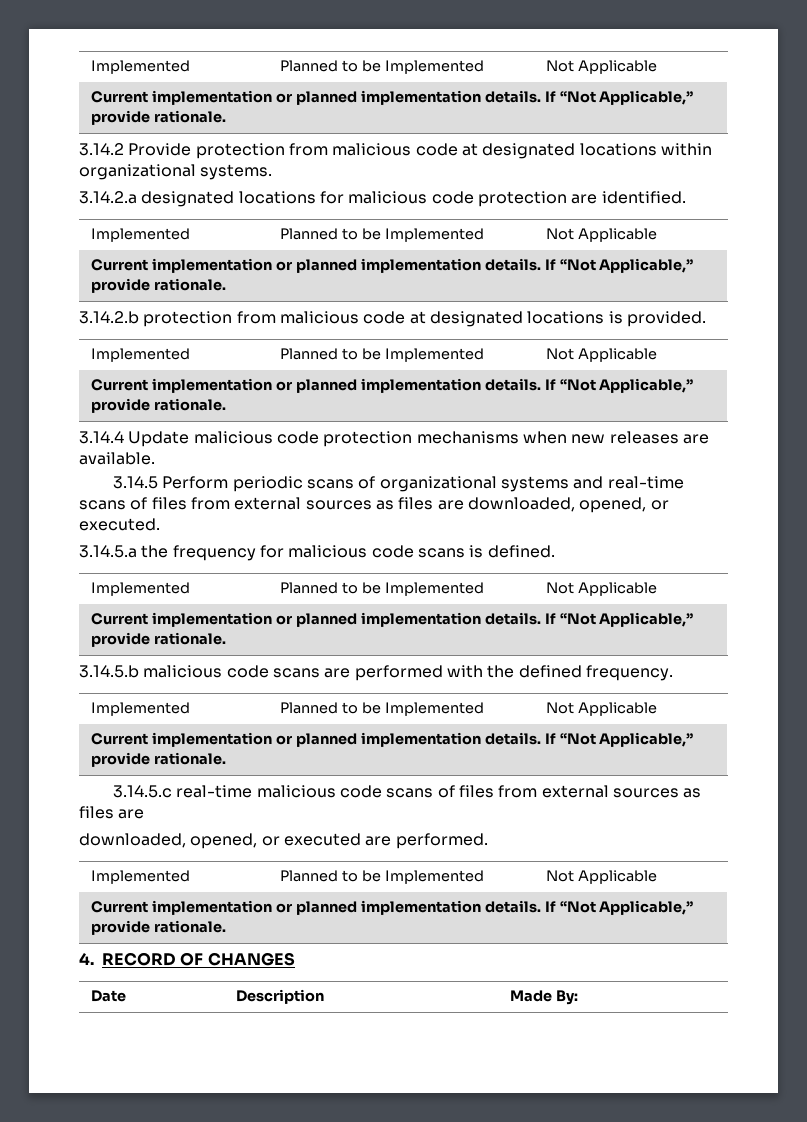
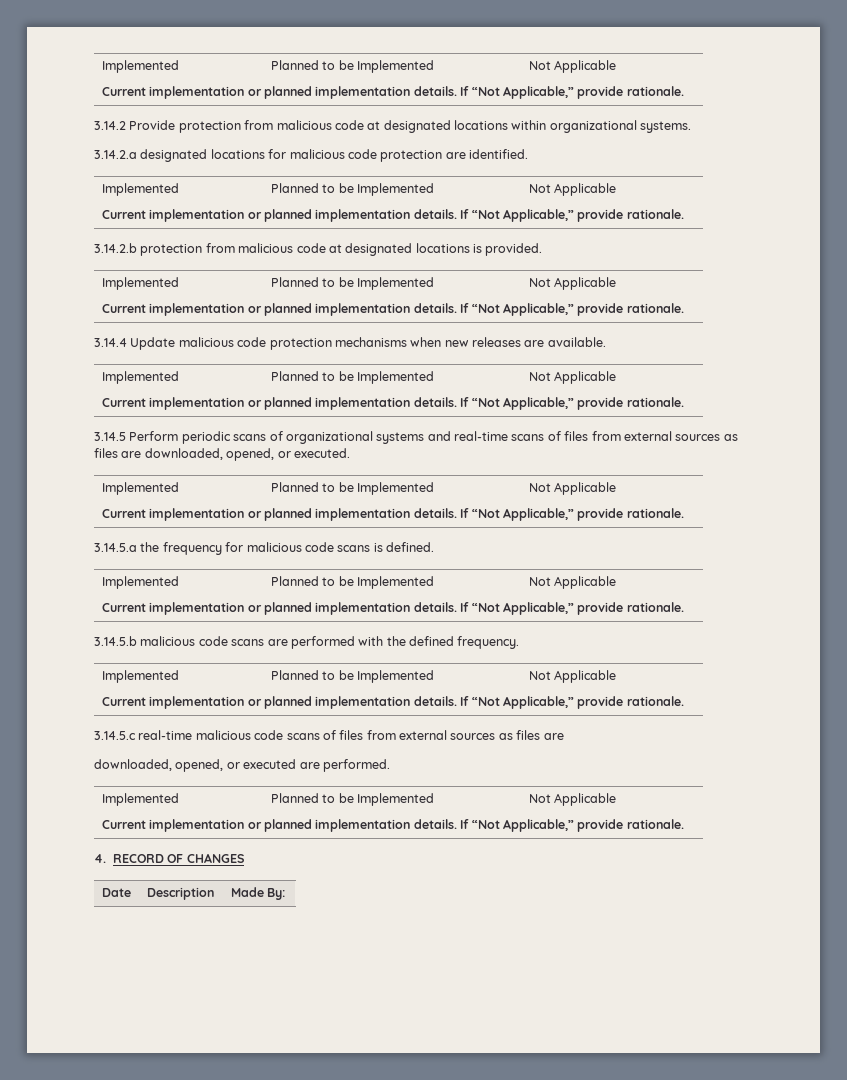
  3.14.4 Update malicious code protection mechanisms when new releases are available.
+ Implemented | Planned to be Implemented | Not Applicable
+ Current implementation or planned implementation details. If “Not Applicable,” provide rationale.
  3.14.5 Perform periodic scans of organizational systems and real-time scans of files from external sources as files are downloaded, opened, or executed.
+ Implemented | Planned to be Implemented | Not Applicable
+ Current implementation or planned implementation details. If “Not Applicable,” provide rationale.

